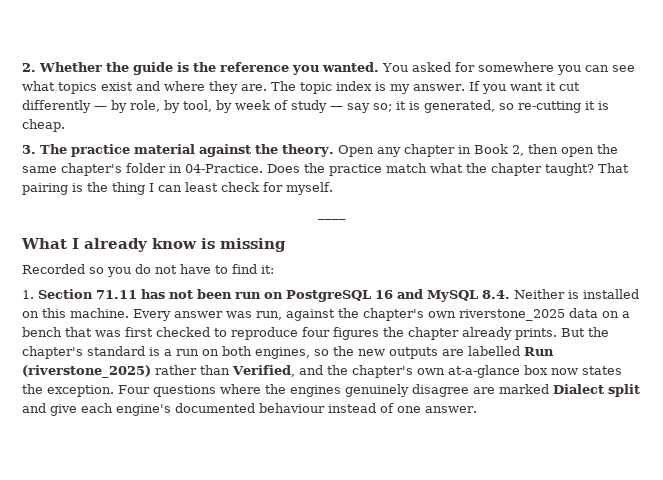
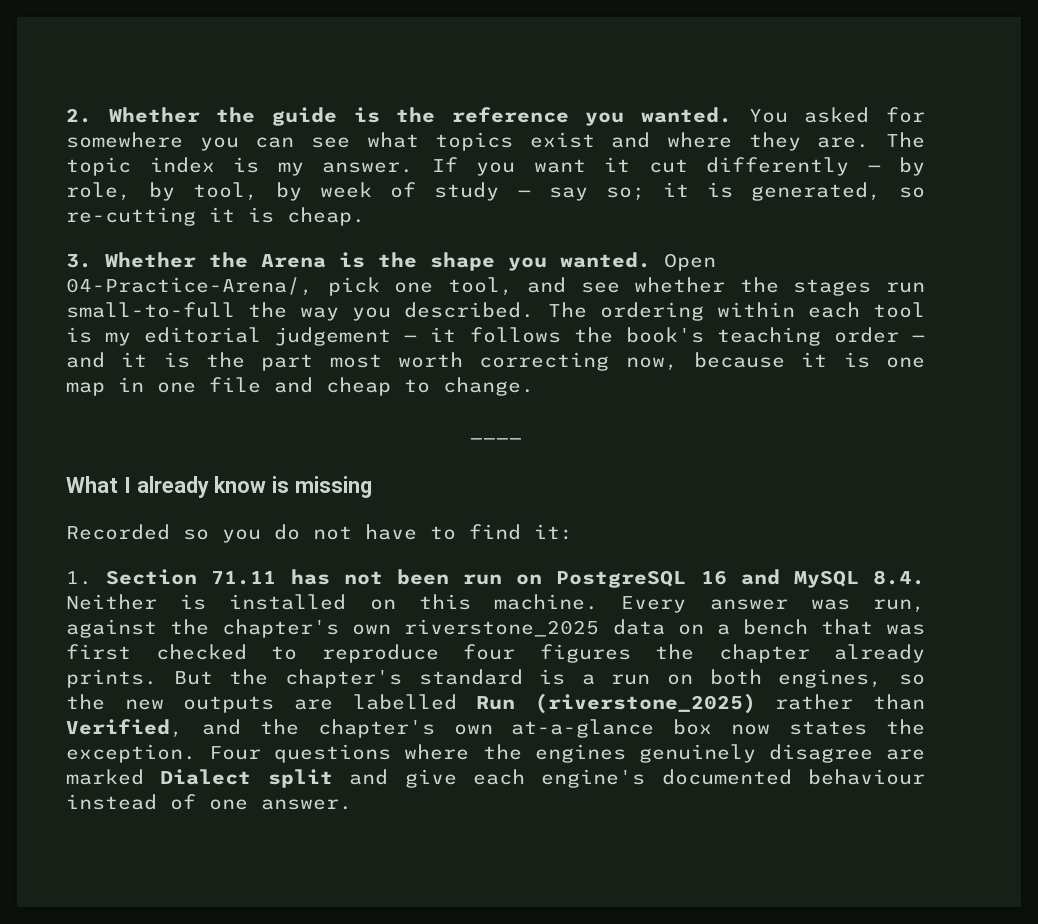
- 3. The practice material against the theory. Open any chapter in Book 2, then open the same chapter's folder in 04-Practice. Does the practice match what the chapter taught? That pairing is the thing I can least check for myself.
+ 3. Whether the Arena is the shape you wanted. Open 04-Practice-Arena/, pick one tool, and see whether the stages run small-to-full the way you described. The ordering within each tool is my editorial judgement — it follows the book's teaching order — and it is the part most worth correcting now, because it is one map in one file and cheap to change.

